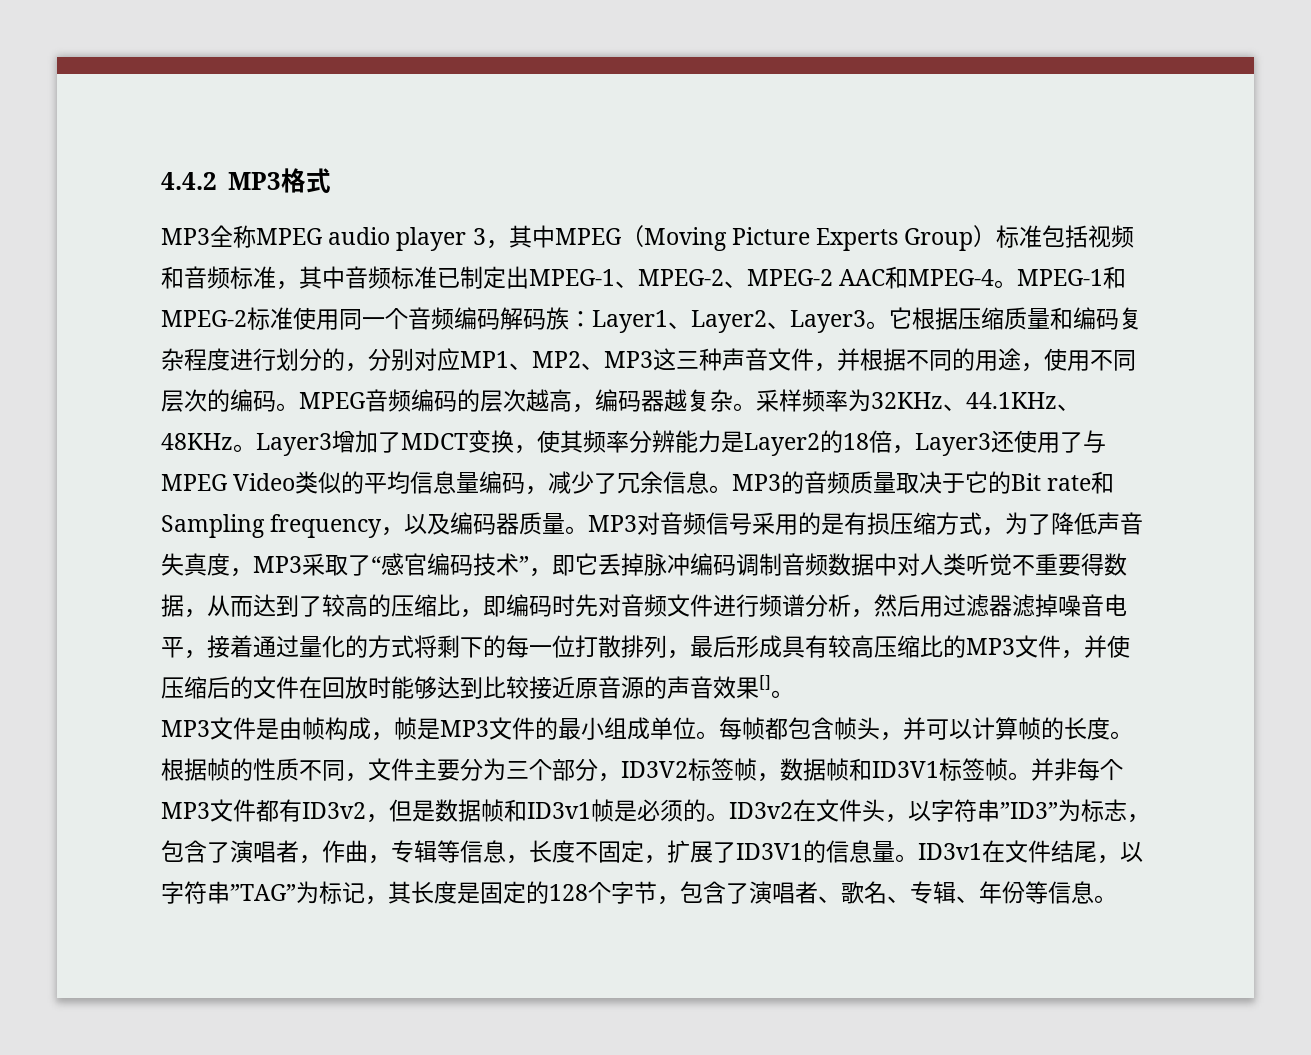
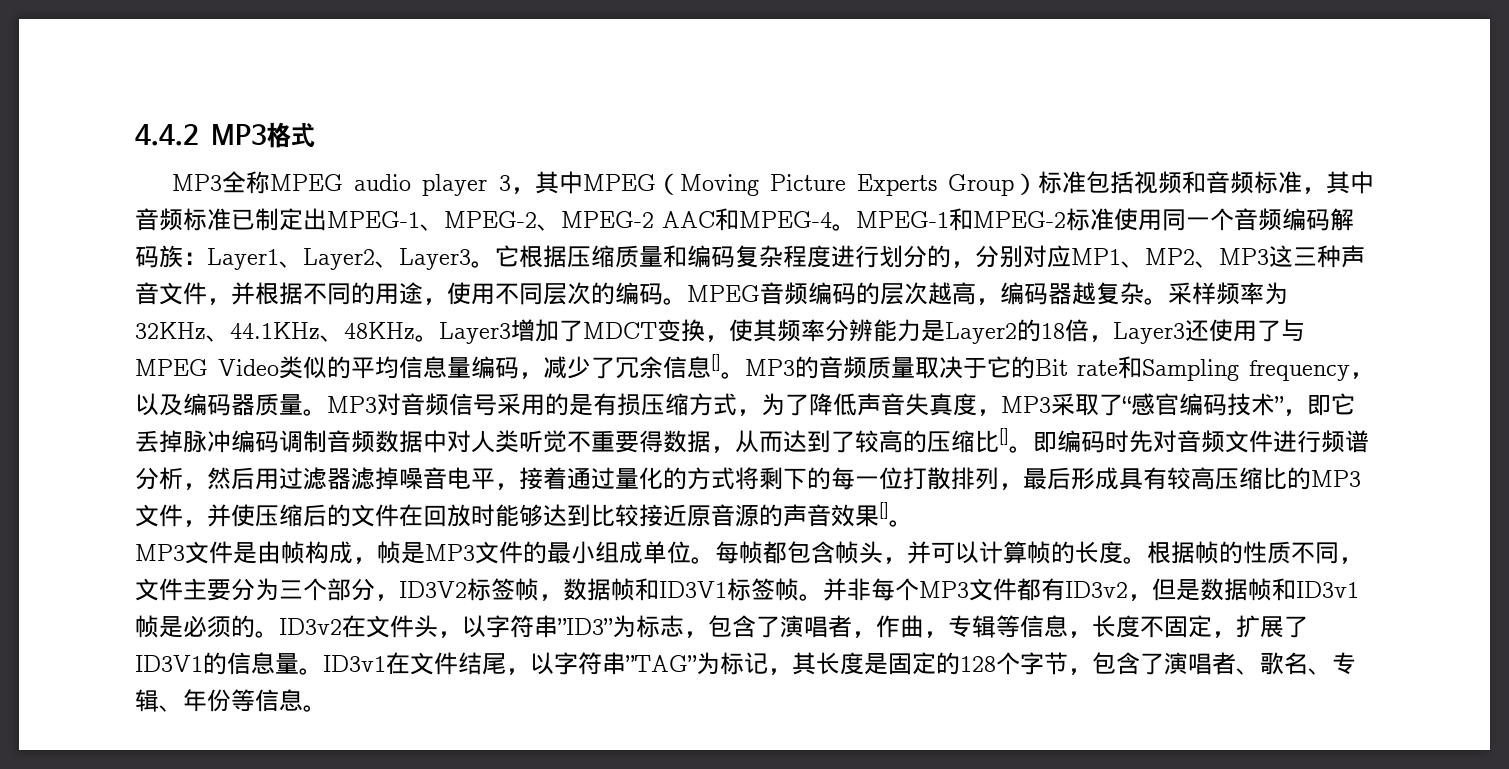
- Layer3增加了MDCT变换，使其频率分辨能力是Layer2的18倍，Layer3还使用了与MPEG Video类似的平均信息量编码，减少了冗余信息。
+ Layer3增加了MDCT变换，使其频率分辨能力是Layer2的18倍，Layer3还使用了与MPEG Video类似的平均信息量编码，减少了冗余信息[]。
- MP3对音频信号采用的是有损压缩方式，为了降低声音失真度，MP3采取了“感官编码技术”，即它丢掉脉冲编码调制音频数据中对人类听觉不重要得数据，从而达到了较高的压缩比，即编码时先对音频文件进行频谱分析，然后用过滤器滤掉噪音电平，接着通过量化的方式将剩下的每一位打散排列，最后形成具有较高压缩比的MP3文件，并使压缩后的文件在回放时能够达到比较接近原音源的声音效果[]。
+ MP3对音频信号采用的是有损压缩方式，为了降低声音失真度，MP3采取了“感官编码技术”，即它丢掉脉冲编码调制音频数据中对人类听觉不重要得数据，从而达到了较高的压缩比[]。即编码时先对音频文件进行频谱分析，然后用过滤器滤掉噪音电平，接着通过量化的方式将剩下的每一位打散排列，最后形成具有较高压缩比的MP3文件，并使压缩后的文件在回放时能够达到比较接近原音源的声音效果[]。

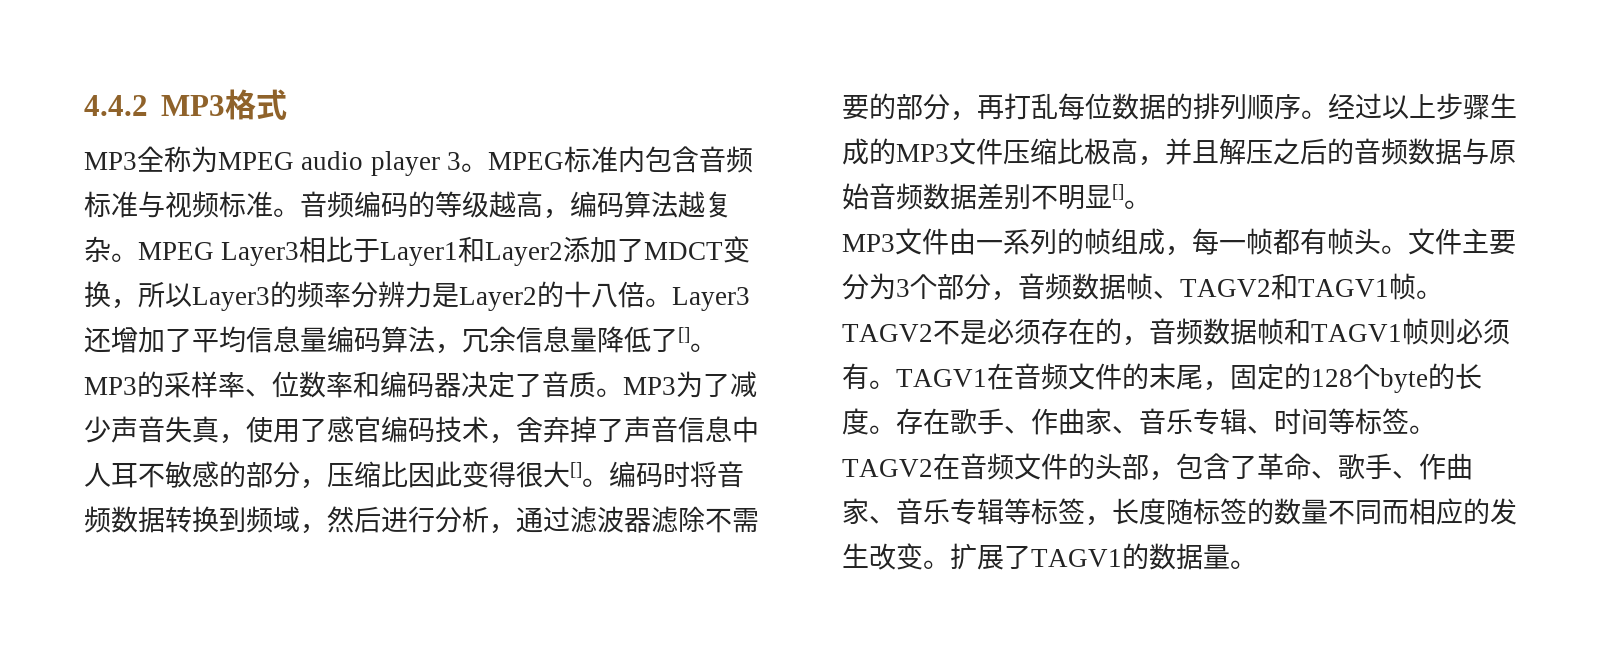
- MP3全称MPEG audio player 3，其中MPEG（Moving Picture Experts Group）标准包括视频和音频标准，其中音频标准已制定出MPEG-1、MPEG-2、MPEG-2 AAC和MPEG-4。MPEG-1和MPEG-2标准使用同一个音频编码解码族：Layer1、Layer2、Layer3。它根据压缩质量和编码复杂程度进行划分的，分别对应MP1、MP2、MP3这三种声音文件，并根据不同的用途，使用不同层次的编码。MPEG音频编码的层次越高，编码器越复杂。
+ MP3全称为MPEG audio player 3。MPEG标准内包含音频标准与视频标准。音频编码的等级越高，编码算法越复杂。
- 采样频率为32KHz、44.1KHz、48KHz。Layer3增加了MDCT变换，使其频率分辨能力是Layer2的18倍，Layer3还使用了与MPEG Video类似的平均信息量编码，减少了冗余信息[]。MP3的音频质量取决于它的Bit rate和Sampling frequency，以及编码器质量。MP3对音频信号采用的是有损压缩方式，为了降低声音失真度，MP3采取了“感官编码技术”，即它丢掉脉冲编码调制音频数据中对人类听觉不重要得数据，从而达到了较高的压缩比[]。即编码时先对音频文件进行频谱分析，然后用过滤器滤掉噪音电平，接着通过量化的方式将剩下的每一位打散排列，最后形成具有较高压缩比的MP3文件，并使压缩后的文件在回放时能够达到比较接近原音源的声音效果[]。
- MP3文件是由帧构成，帧是MP3文件的最小组成单位。每帧都包含帧头，并可以计算帧的长度。根据帧的性质不同，文件主要分为三个部分，ID3V2标签帧，数据帧和ID3V1标签帧。并非每个MP3文件都有ID3v2，但是数据帧和ID3v1帧是必须的。ID3v2在文件头，以字符串”ID3”为标志，包含了演唱者，作曲，专辑等信息，长度不固定，扩展了ID3V1的信息量。ID3v1在文件结尾，以字符串”TAG”为标记，其长度是固定的128个字节，包含了演唱者、歌名、专辑、年份等信息。
+ MPEG Layer3相比于Layer1和Layer2添加了MDCT变换，所以Layer3的频率分辨力是Layer2的十八倍。Layer3还增加了平均信息量编码算法，冗余信息量降低了[]。MP3的采样率、位数率和编码器决定了音质。MP3为了减少声音失真，使用了感官编码技术，舍弃掉了声音信息中人耳不敏感的部分，压缩比因此变得很大[]。编码时将音频数据转换到频域，然后进行分析，通过滤波器滤除不需要的部分，再打乱每位数据的排列顺序。经过以上步骤生成的MP3文件压缩比极高，并且解压之后的音频数据与原始音频数据差别不明显[]。
+ MP3文件由一系列的帧组成，每一帧都有帧头。文件主要分为3个部分，音频数据帧、TAGV2和TAGV1帧。TAGV2不是必须存在的，音频数据帧和TAGV1帧则必须有。TAGV1在音频文件的末尾，固定的128个byte的长度。存在歌手、作曲家、音乐专辑、时间等标签。TAGV2在音频文件的头部，包含了革命、歌手、作曲家、音乐专辑等标签，长度随标签的数量不同而相应的发生改变。扩展了TAGV1的数据量。

